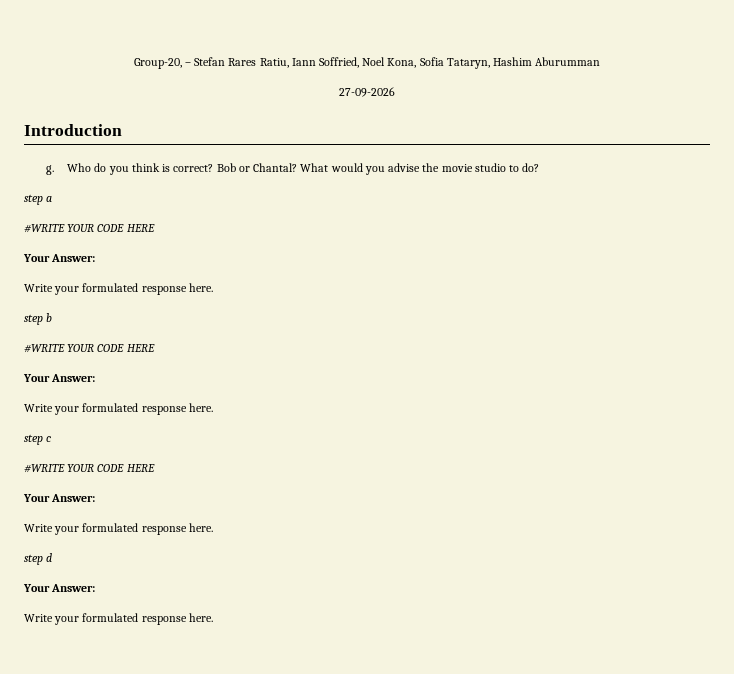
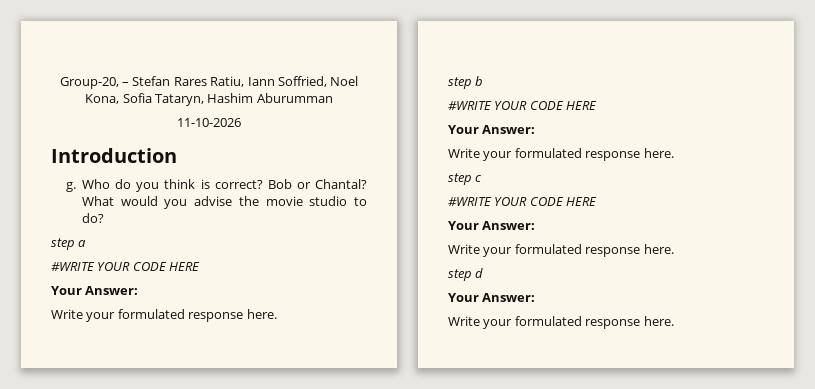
- 27-09-2026
+ 11-10-2026

